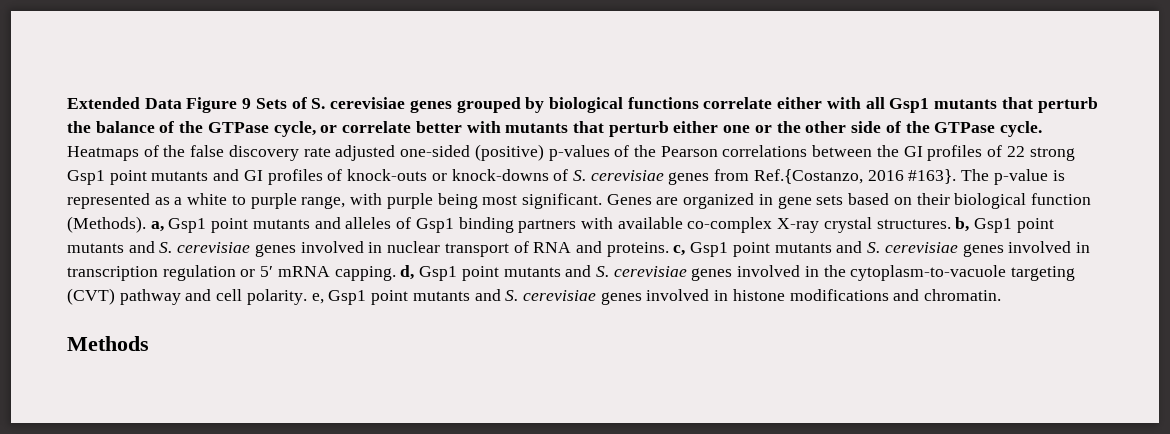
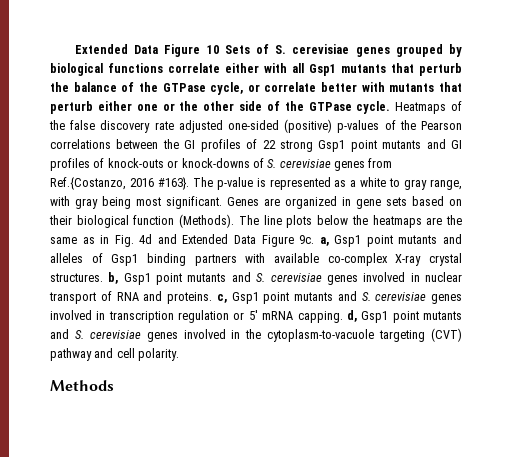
- Extended Data Figure 9 Sets of S. cerevisiae genes grouped by biological functions correlate either with all Gsp1 mutants that perturb the balance of the GTPase cycle, or correlate better with mutants that perturb either one or the other side of the GTPase cycle.
+ Extended Data Figure 10 Sets of S. cerevisiae genes grouped by biological functions correlate either with all Gsp1 mutants that perturb the balance of the GTPase cycle, or correlate better with mutants that perturb either one or the other side of the GTPase cycle.
- The p-value is represented as a white to purple range, with purple being most significant.
+ The p-value is represented as a white to gray range, with gray being most significant.
- Genes are organized in gene sets based on their biological function (Methods). a, Gsp1 point mutants and alleles of Gsp1 binding partners with available co-complex X-ray crystal structures. b, Gsp1 point mutants and S. cerevisiae genes involved in nuclear transport of RNA and proteins. c, Gsp1 point mutants and S. cerevisiae genes involved in transcription regulation or 5′ mRNA capping. d, Gsp1 point mutants and S. cerevisiae genes involved in the cytoplasm-to-vacuole targeting (CVT) pathway and cell polarity. e, Gsp1 point mutants and S. cerevisiae genes involved in histone modifications and chromatin.
+ Genes are organized in gene sets based on their biological function (Methods). The line plots below the heatmaps are the same as in Fig. 4d and Extended Data Figure 9c. a, Gsp1 point mutants and alleles of Gsp1 binding partners with available co-complex X-ray crystal structures. b, Gsp1 point mutants and S. cerevisiae genes involved in nuclear transport of RNA and proteins. c, Gsp1 point mutants and S. cerevisiae genes involved in transcription regulation or 5′ mRNA capping. d, Gsp1 point mutants and S. cerevisiae genes involved in the cytoplasm-to-vacuole targeting (CVT) pathway and cell polarity.

